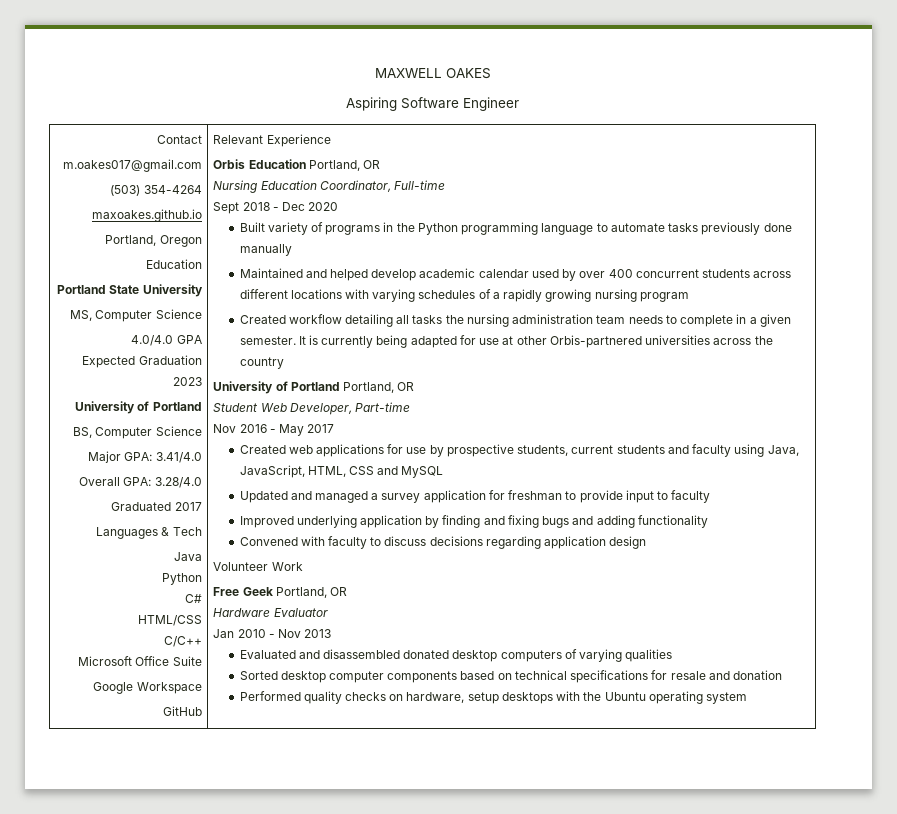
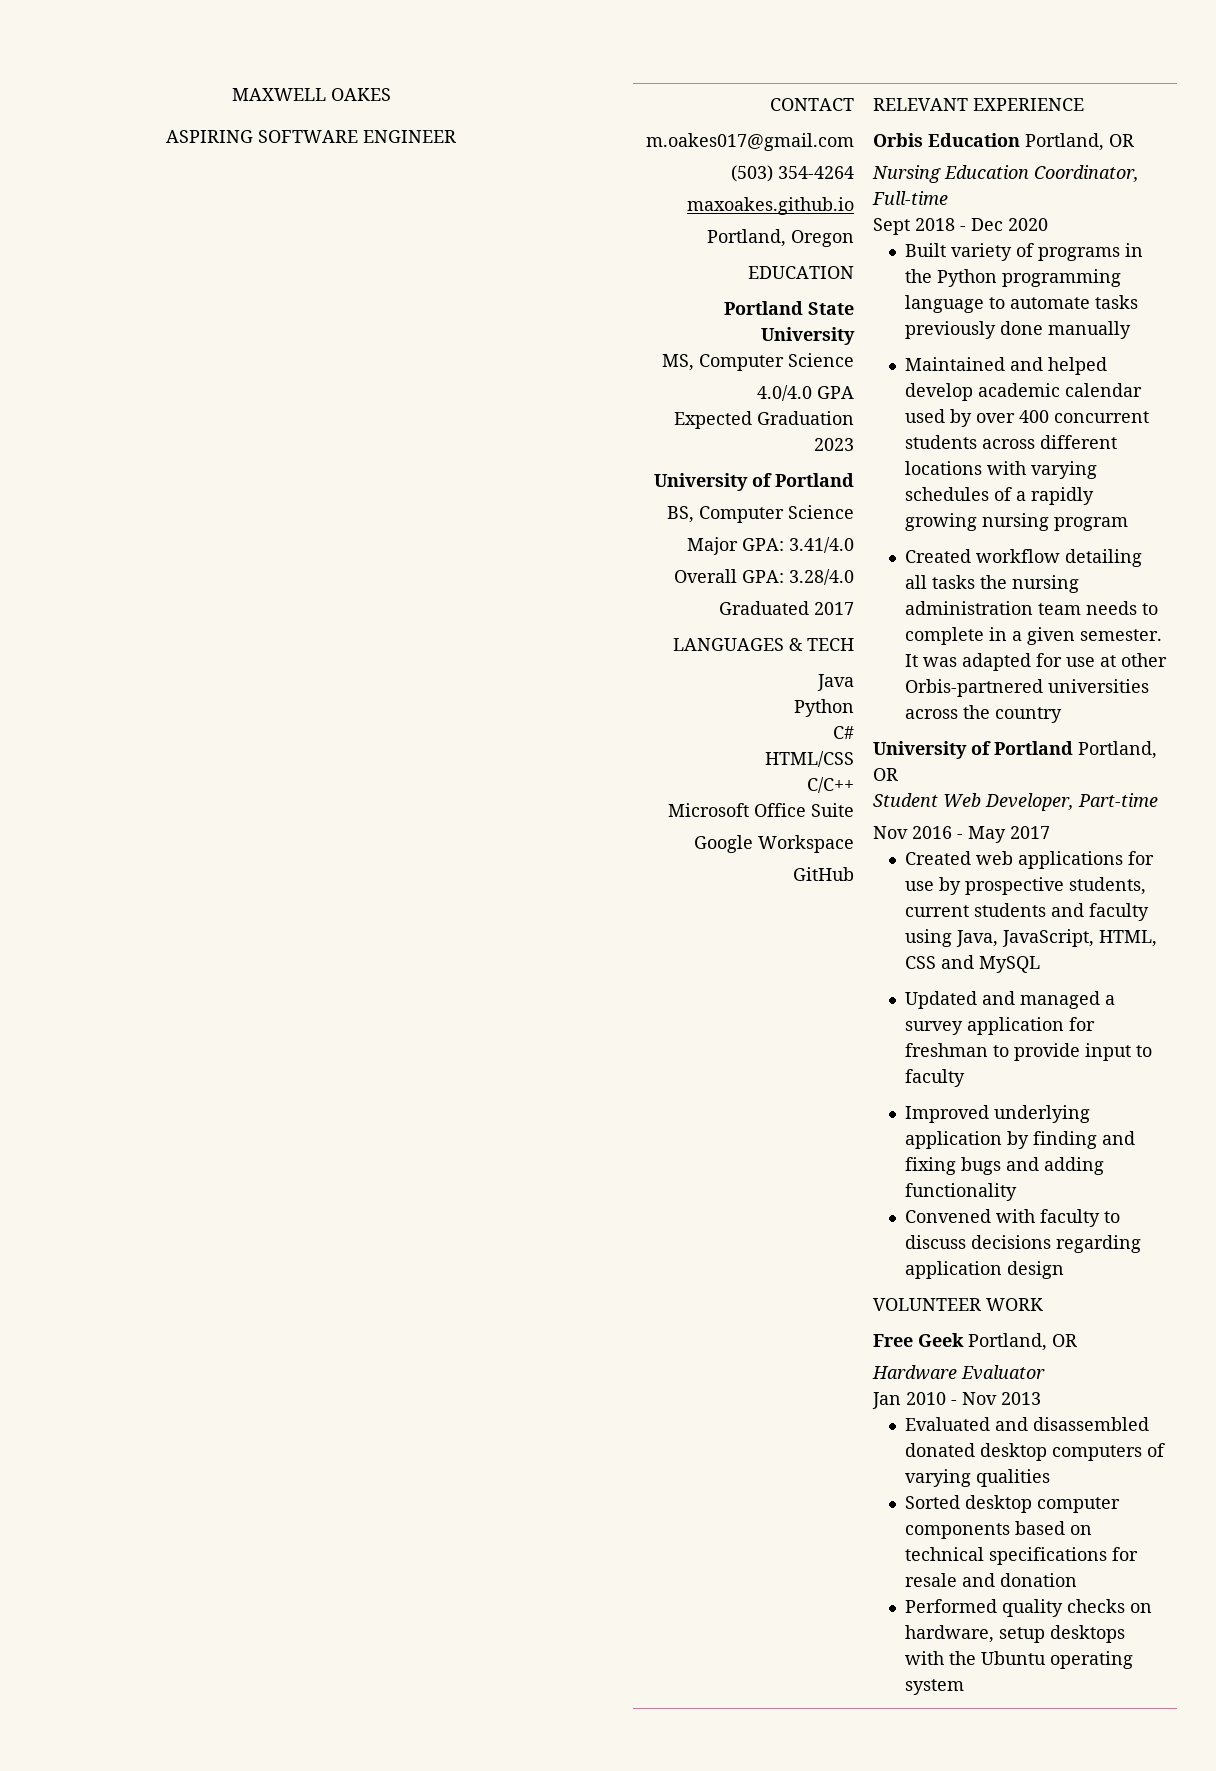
- Aspiring Software Engineer
- Contact
+ ASPIRING SOFTWARE ENGINEER
+ CONTACT
  Portland, Oregon
- Education
+ EDUCATION
- Languages & Tech
+ LANGUAGES & TECH
- Relevant Experience
+ RELEVANT EXPERIENCE
- It is currently being adapted for use at other Orbis-partnered universities across the country
+ It was adapted for use at other Orbis-partnered universities across the country
- Volunteer Work
+ VOLUNTEER WORK

